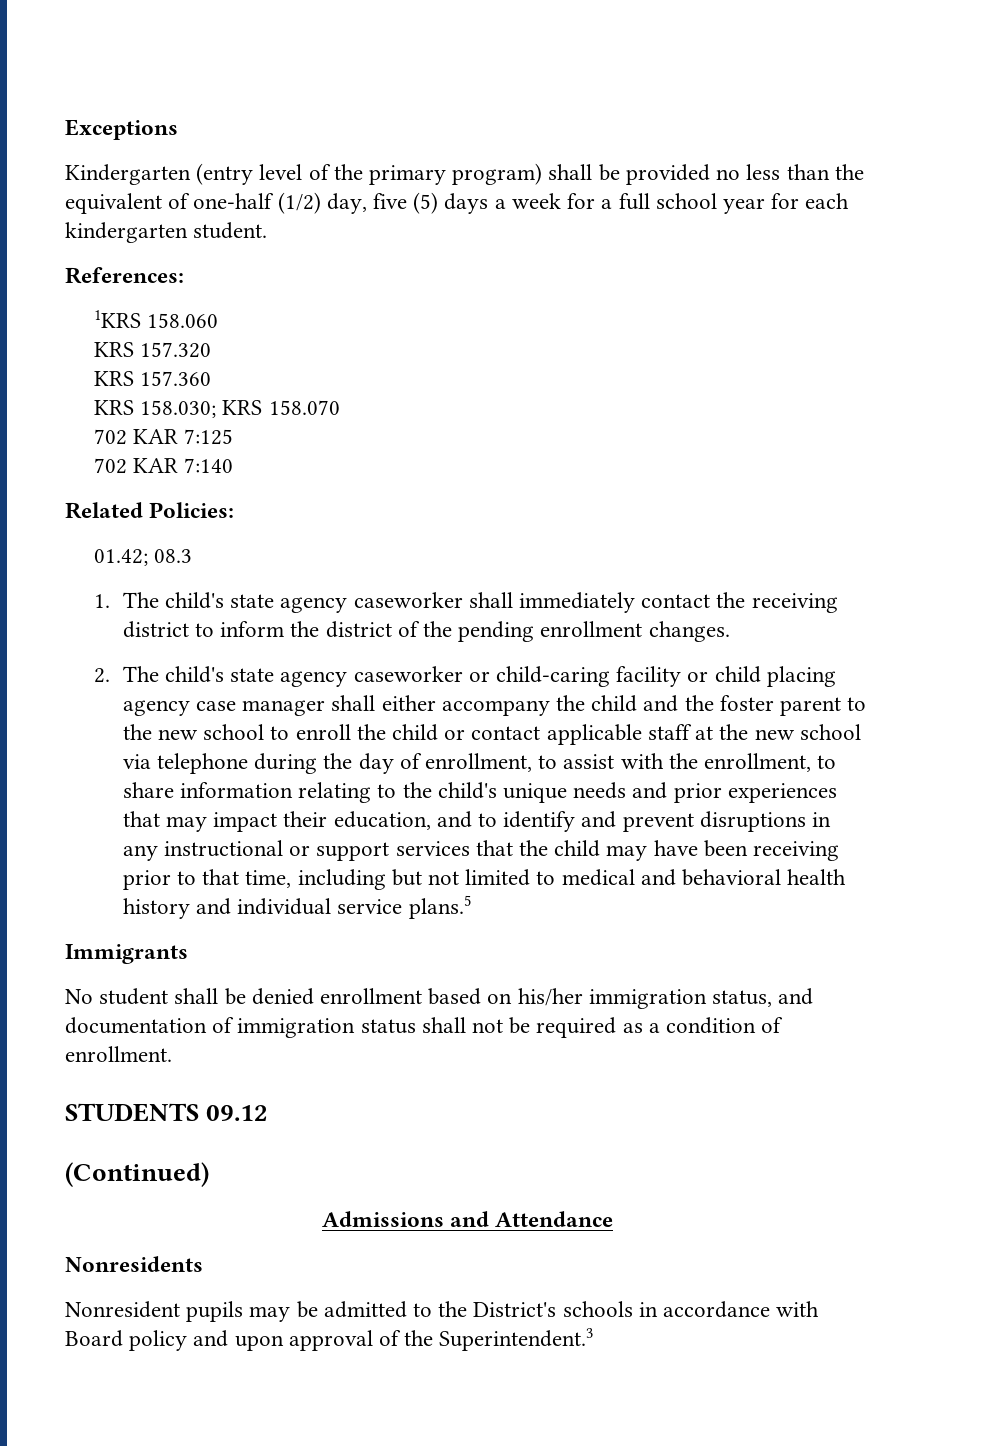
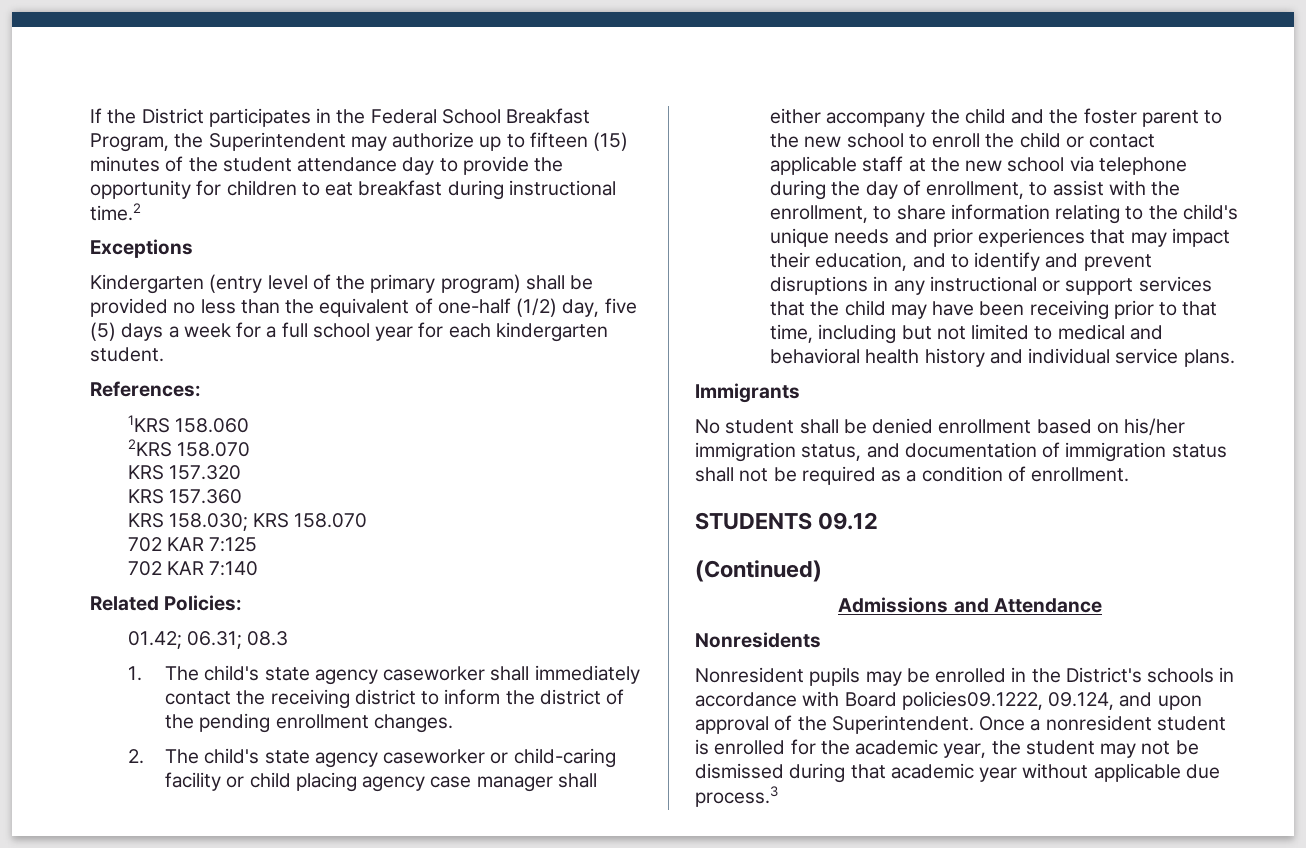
+ If the District participates in the Federal School Breakfast Program, the Superintendent may authorize up to fifteen (15) minutes of the student attendance day to provide the opportunity for children to eat breakfast during instructional time.2
+ 2KRS 158.070
- 01.42; 08.3
+ 01.42; 06.31; 08.3
- 2. The child's state agency caseworker or child-caring facility or child placing agency case manager shall either accompany the child and the foster parent to the new school to enroll the child or contact applicable staff at the new school via telephone during the day of enrollment, to assist with the enrollment, to share information relating to the child's unique needs and prior experiences that may impact their education, and to identify and prevent disruptions in any instructional or support services that the child may have been receiving prior to that time, including but not limited to medical and behavioral health history and individual service plans.5
+ 2. The child's state agency caseworker or child-caring facility or child placing agency case manager shall either accompany the child and the foster parent to the new school to enroll the child or contact applicable staff at the new school via telephone during the day of enrollment, to assist with the enrollment, to share information relating to the child's unique needs and prior experiences that may impact their education, and to identify and prevent disruptions in any instructional or support services that the child may have been receiving prior to that time, including but not limited to medical and behavioral health history and individual service plans.
- Nonresident pupils may be admitted to the District's schools in accordance with Board policy and upon approval of the Superintendent.3
+ Nonresident pupils may be enrolled in the District's schools in accordance with Board policies09.1222, 09.124, and upon approval of the Superintendent. Once a nonresident student is enrolled for the academic year, the student may not be dismissed during that academic year without applicable due process.3

